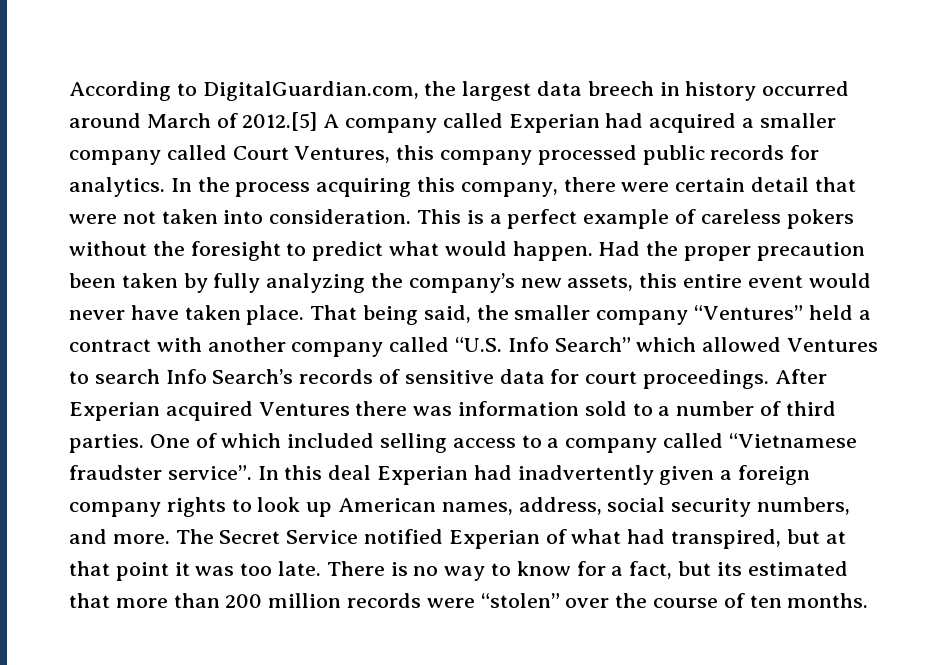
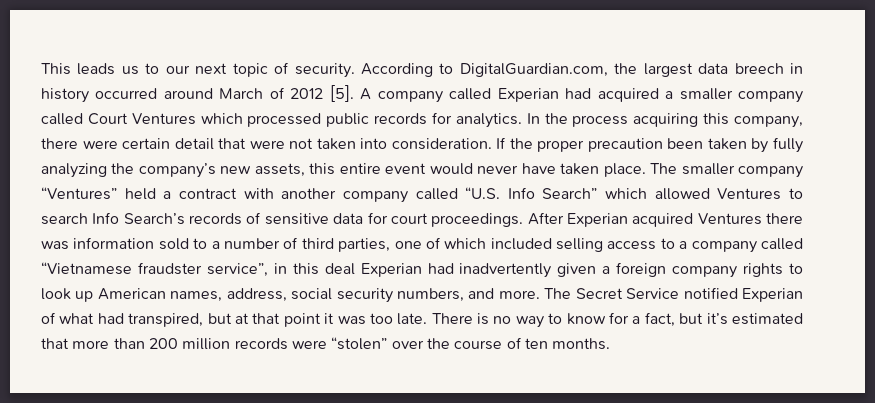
+ This leads us to our next topic of security.
- According to DigitalGuardian.com, the largest data breech in history occurred around March of 2012.[5] A company called Experian had acquired a smaller company called Court Ventures, this company processed public records for analytics.
+ According to DigitalGuardian.com, the largest data breech in history occurred around March of 2012 [5]. A company called Experian had acquired a smaller company called Court Ventures which processed public records for analytics.
- This is a perfect example of careless pokers without the foresight to predict what would happen. Had the proper precaution been taken by fully analyzing the company’s new assets, this entire event would never have taken place.
+ If the proper precaution been taken by fully analyzing the company’s new assets, this entire event would never have taken place.
- That being said, the smaller company “Ventures” held a contract with another company called “U.S. Info Search” which allowed Ventures to search Info Search’s records of sensitive data for court proceedings.
+ The smaller company “Ventures” held a contract with another company called “U.S. Info Search” which allowed Ventures to search Info Search’s records of sensitive data for court proceedings.
- After Experian acquired Ventures there was information sold to a number of third parties. One of which included selling access to a company called “Vietnamese fraudster service”. In this deal Experian had inadvertently given a foreign company rights to look up American names, address, social security numbers, and more.
+ After Experian acquired Ventures there was information sold to a number of third parties, one of which included selling access to a company called “Vietnamese fraudster service”, in this deal Experian had inadvertently given a foreign company rights to look up American names, address, social security numbers, and more.
- There is no way to know for a fact, but its estimated that more than 200 million records were “stolen” over the course of ten months.
+ There is no way to know for a fact, but it’s estimated that more than 200 million records were “stolen” over the course of ten months.

